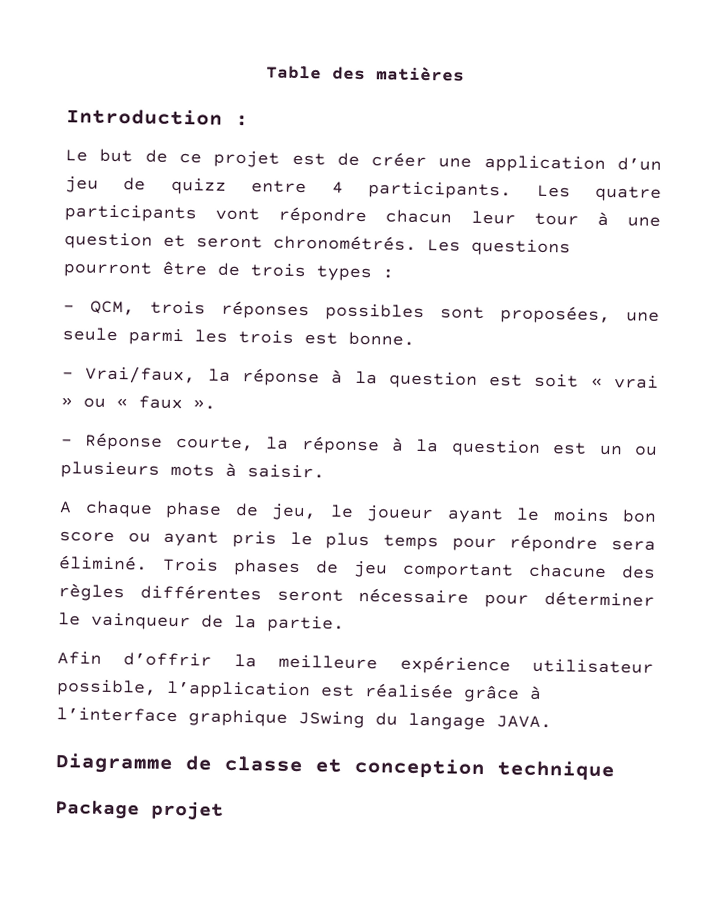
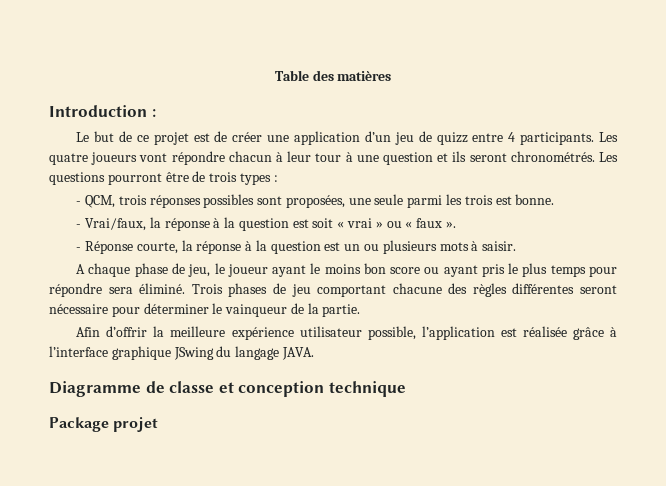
- Les quatre participants vont répondre chacun leur tour à une question et seront chronométrés.
+ Les quatre joueurs vont répondre chacun à leur tour à une question et ils seront chronométrés.

